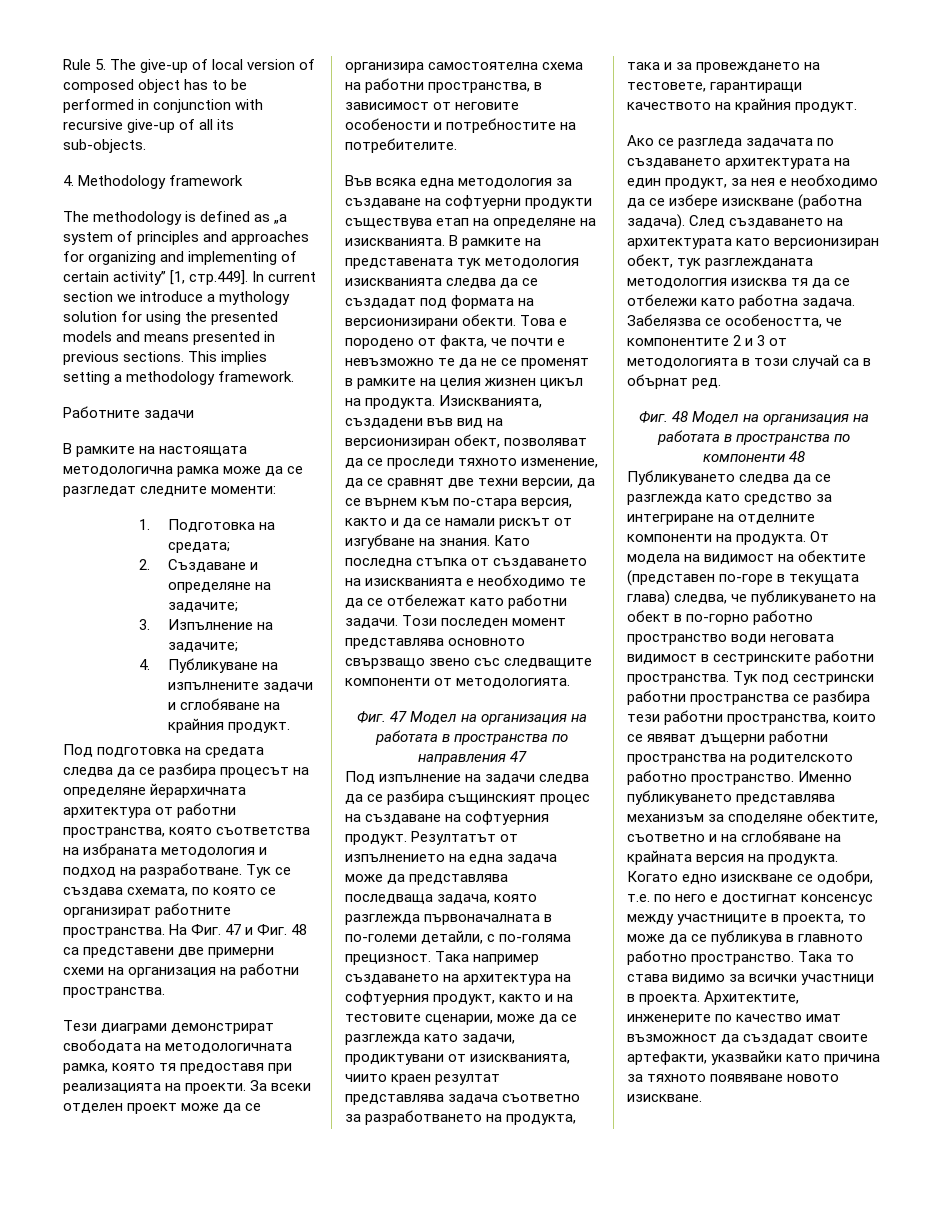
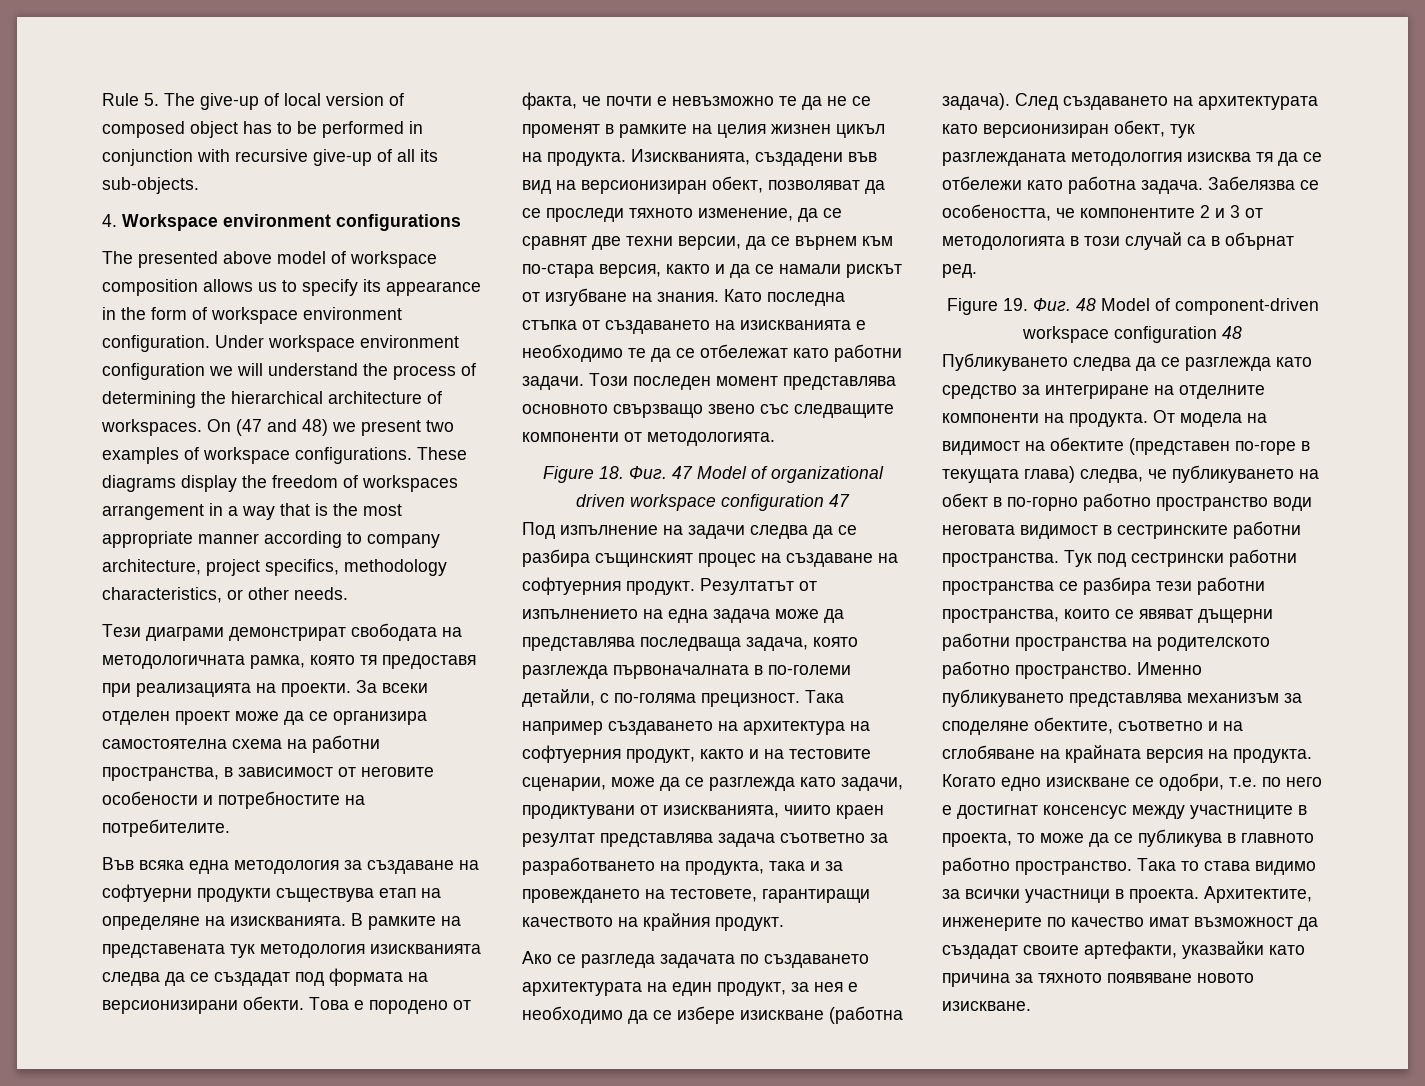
- 4. Methodology framework
- The methodology is defined as „a system of principles and approaches for organizing and implementing of certain activity” [1, стр.449]. In current section we introduce a mythology solution for using the presented models and means presented in previous sections. This implies setting a methodology framework.
- Работните задачи
- В рамките на настоящата методологична рамка може да се разгледат следните моменти:
- 1. Подготовка на средата;
- 2. Създаване и определяне на задачите;
- 3. Изпълнение на задачите;
- 4. Публикуване на изпълнените задачи и сглобяване на крайния продукт.
- Под подготовка на средата следва да се разбира процесът на определяне йерархичната архитектура от работни пространства, която съответства на избраната методология и подход на разработване. Тук се създава схемата, по която се организират работните пространства. На Фиг. 47 и Фиг. 48 са представени две примерни схеми на организация на работни пространства.
+ 4. Workspace environment configurations
+ The presented above model of workspace composition allows us to specify its appearance in the form of workspace environment configuration. Under workspace environment configuration we will understand the process of determining the hierarchical architecture of workspaces. On (47 and 48) we present two examples of workspace configurations. These diagrams display the freedom of workspaces arrangement in a way that is the most appropriate manner according to company architecture, project specifics, methodology characteristics, or other needs.
- Фиг. 47 Модел на организация на работата в пространства по направления 47
+ Figure 18. Фиг. 47 Model of organizational driven workspace configuration 47
- Фиг. 48 Модел на организация на работата в пространства по компоненти 48
+ Figure 19. Фиг. 48 Model of component-driven workspace configuration 48

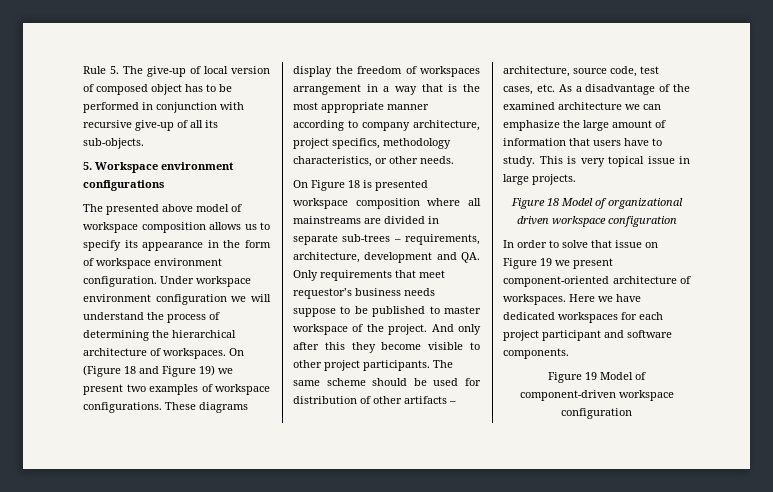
- 4. Workspace environment configurations
+ 5. Workspace environment configurations
- On (47 and 48) we present two examples of workspace configurations.
+ On (Figure 18 and Figure 19) we present two examples of workspace configurations.
- Тези диаграми демонстрират свободата на методологичната рамка, която тя предоставя при реализацията на проекти. За всеки отделен проект може да се организира самостоятелна схема на работни пространства, в зависимост от неговите особености и потребностите на потребителите.
- Във всяка една методология за създаване на софтуерни продукти съществува етап на определяне на изискванията. В рамките на представената тук методология изискванията следва да се създадат под формата на версионизирани обекти. Това е породено от факта, че почти е невъзможно те да не се променят в рамките на целия жизнен цикъл на продукта. Изискванията, създадени във вид на версионизиран обект, позволяват да се проследи тяхното изменение, да се сравнят две техни версии, да се върнем към по-стара версия, както и да се намали рискът от изгубване на знания. Като последна стъпка от създаването на изискванията е необходимо те да се отбележат като работни задачи. Този последен момент представлява основното свързващо звено със следващите компоненти от методологията.
- Figure 18. Фиг. 47 Model of organizational driven workspace configuration 47
- Под изпълнение на задачи следва да се разбира същинският процес на създаване на софтуерния продукт. Резултатът от изпълнението на една задача може да представлява последваща задача, която разглежда първоначалната в по-големи детайли, с по-голяма прецизност. Така например създаването на архитектура на софтуерния продукт, както и на тестовите сценарии, може да се разглежда като задачи, продиктувани от изискванията, чиито краен резултат представлява задача съответно за разработването на продукта, така и за провеждането на тестовете, гарантиращи качеството на крайния продукт.
- Ако се разгледа задачата по създаването архитектурата на един продукт, за нея е необходимо да се избере изискване (работна задача). След създаването на архитектурата като версионизиран обект, тук разглежданата методологгия изисква тя да се отбележи като работна задача. Забелязва се особеността, че компонентите 2 и 3 от методологията в този случай са в обърнат ред.
- Figure 19. Фиг. 48 Model of component-driven workspace configuration 48
- Публикуването следва да се разглежда като средство за интегриране на отделните компоненти на продукта. От модела на видимост на обектите (представен по-горе в текущата глава) следва, че публикуването на обект в по-горно работно пространство води неговата видимост в сестринските работни пространства. Тук под сестрински работни пространства се разбира тези работни пространства, които се явяват дъщерни работни пространства на родителското работно пространство. Именно публикуването представлява механизъм за споделяне обектите, съответно и на сглобяване на крайната версия на продукта. Когато едно изискване се одобри, т.е. по него е достигнат консенсус между участниците в проекта, то може да се публикува в главното работно пространство. Така то става видимо за всички участници в проекта. Архитектите, инженерите по качество имат възможност да създадат своите артефакти, указвайки като причина за тяхното появяване новото изискване.
+ On Figure 18 is presented workspace composition where all mainstreams are divided in separate sub-trees – requirements, architecture, development and QA. Only requirements that meet requestor’s business needs suppose to be published to master workspace of the project. And only after this they become visible to other project participants. The same scheme should be used for distribution of other artifacts – architecture, source code, test cases, etc. As a disadvantage of the examined architecture we can emphasize the large amount of information that users have to study. This is very topical issue in large projects.
+ Figure 18 Model of organizational driven workspace configuration
+ In order to solve that issue on Figure 19 we present component-oriented architecture of workspaces. Here we have dedicated workspaces for each project participant and software components.
+ Figure 19 Model of component-driven workspace configuration

